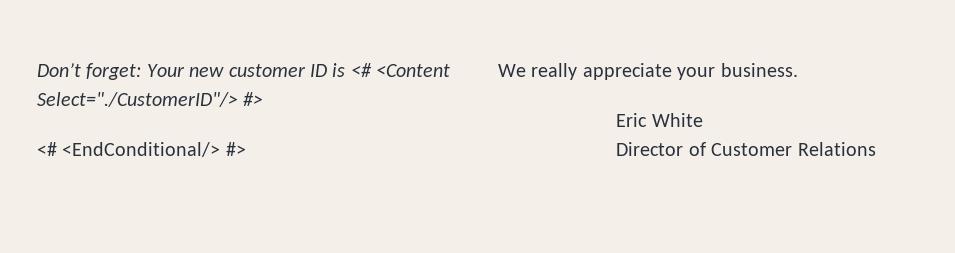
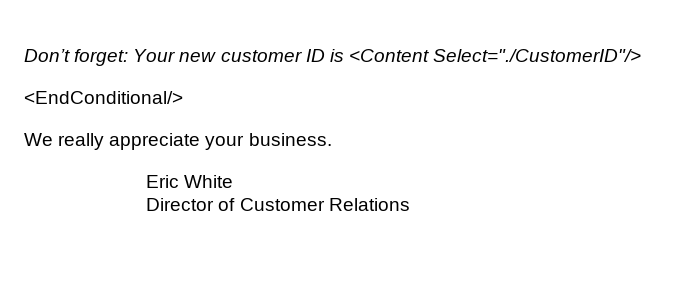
- Don’t forget: Your new customer ID is <# <Content Select="./CustomerID"/> #>
- <# <EndConditional/> #>
+ Don’t forget: Your new customer ID is <Content Select="./CustomerID"/>
+ <EndConditional/>

